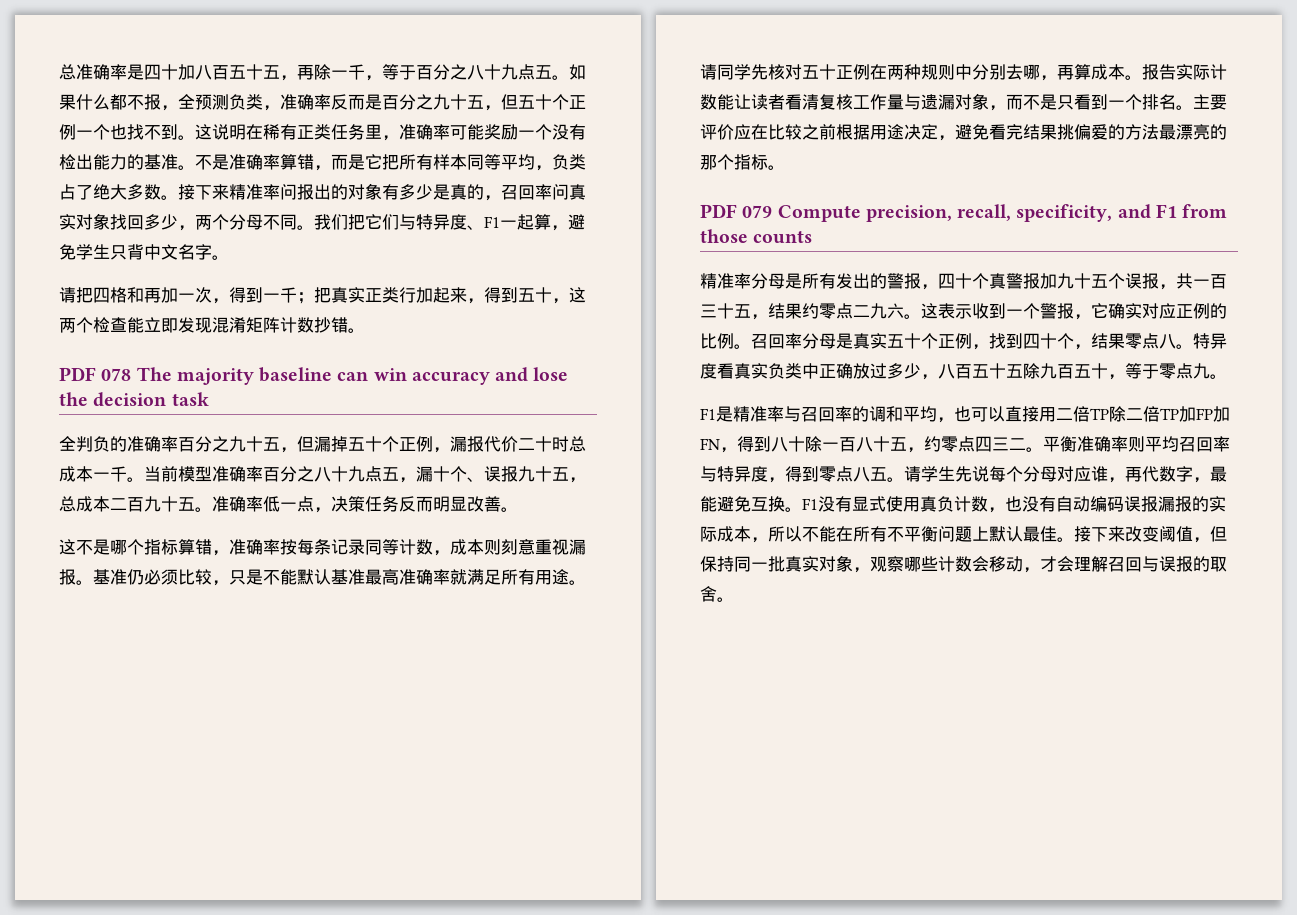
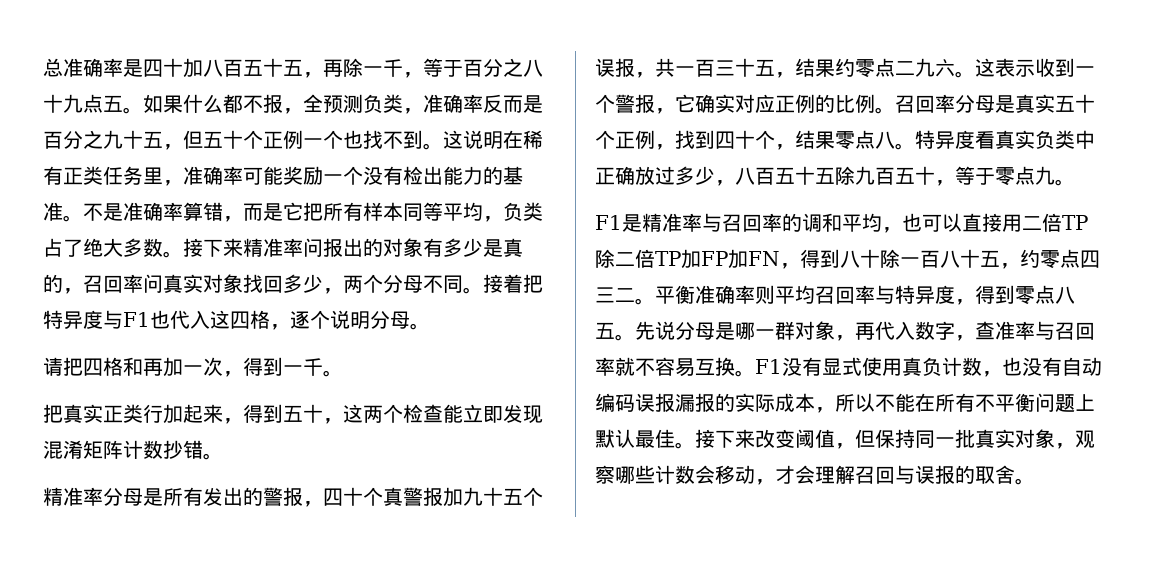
- 我们把它们与特异度、F1一起算，避免学生只背中文名字。
+ 接着把特异度与F1也代入这四格，逐个说明分母。
- 请把四格和再加一次，得到一千；把真实正类行加起来，得到五十，这两个检查能立即发现混淆矩阵计数抄错。
+ 请把四格和再加一次，得到一千。
+ 把真实正类行加起来，得到五十，这两个检查能立即发现混淆矩阵计数抄错。
- PDF 078 The majority baseline can win accuracy and lose the decision task
- 全判负的准确率百分之九十五，但漏掉五十个正例，漏报代价二十时总成本一千。当前模型准确率百分之八十九点五，漏十个、误报九十五，总成本二百九十五。准确率低一点，决策任务反而明显改善。
- 这不是哪个指标算错，准确率按每条记录同等计数，成本则刻意重视漏报。基准仍必须比较，只是不能默认基准最高准确率就满足所有用途。请同学先核对五十正例在两种规则中分别去哪，再算成本。报告实际计数能让读者看清复核工作量与遗漏对象，而不是只看到一个排名。主要评价应在比较之前根据用途决定，避免看完结果挑偏爱的方法最漂亮的那个指标。
- PDF 079 Compute precision, recall, specificity, and F1 from those counts
- 请学生先说每个分母对应谁，再代数字，最能避免互换。
+ 先说分母是哪一群对象，再代入数字，查准率与召回率就不容易互换。

